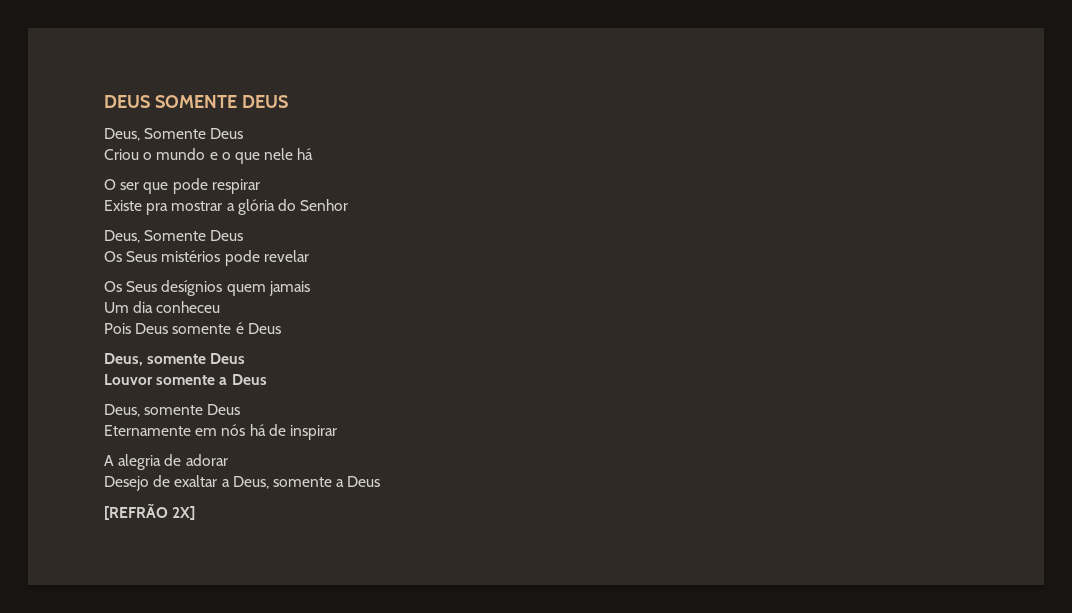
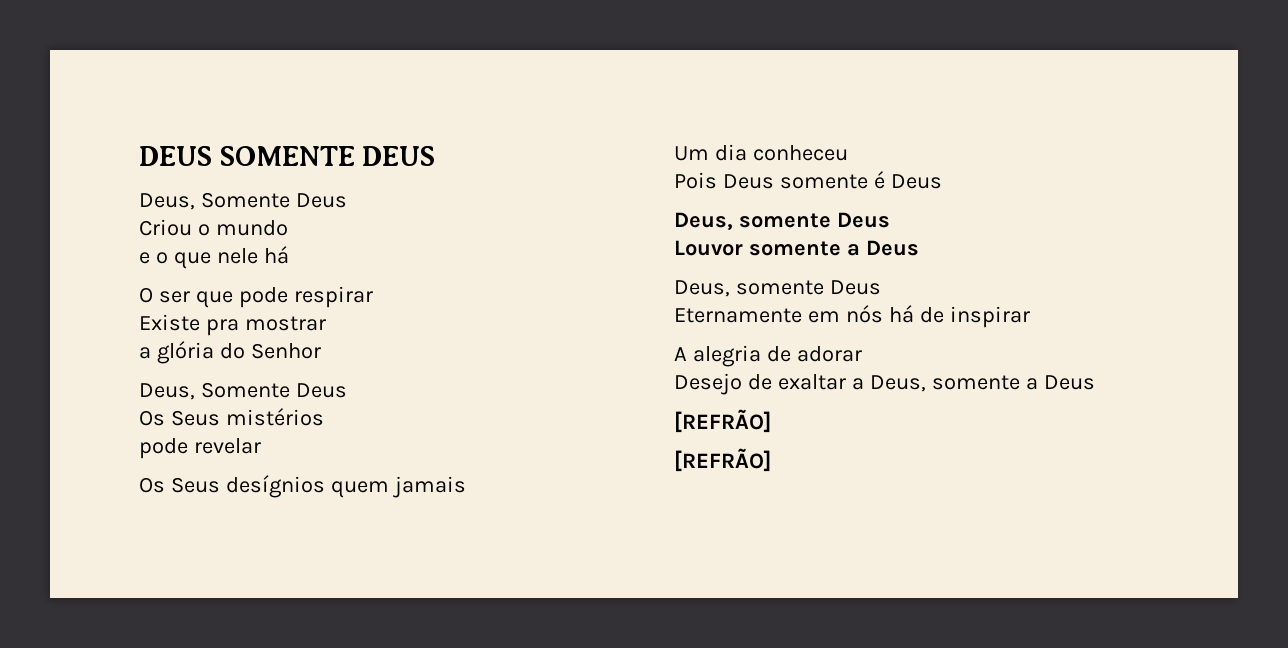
- Criou o mundo e o que nele há
+ Criou o mundo
+ e o que nele há
- Existe pra mostrar a glória do Senhor
+ Existe pra mostrar
+ a glória do Senhor
- Os Seus mistérios pode revelar
+ Os Seus mistérios
+ pode revelar
  Desejo de exaltar a Deus, somente a Deus
- [REFRÃO 2X]
+ [REFRÃO]
+ [REFRÃO]

